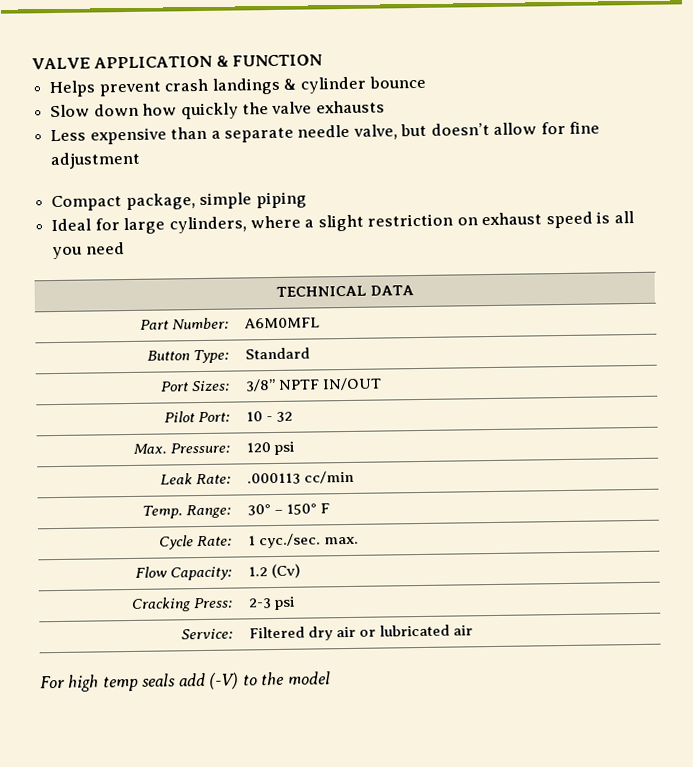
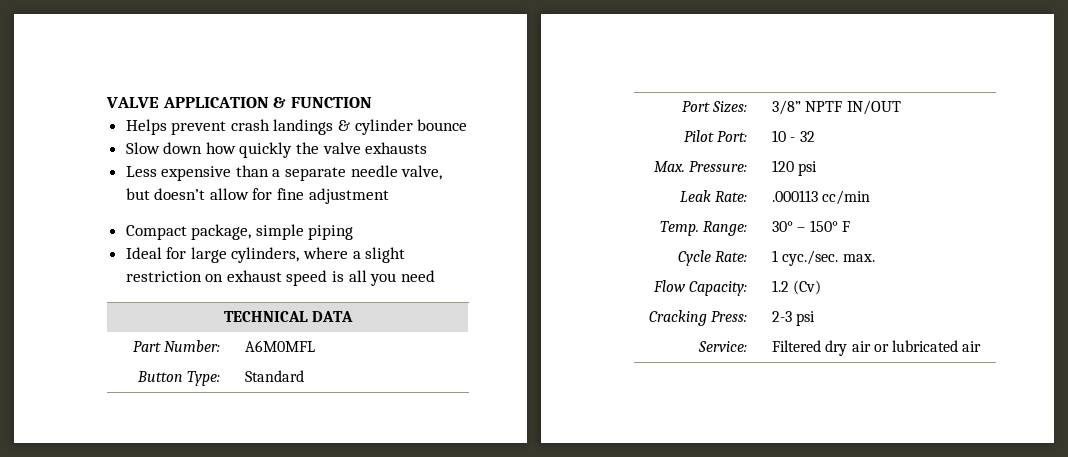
- For high temp seals add (-V) to the model

